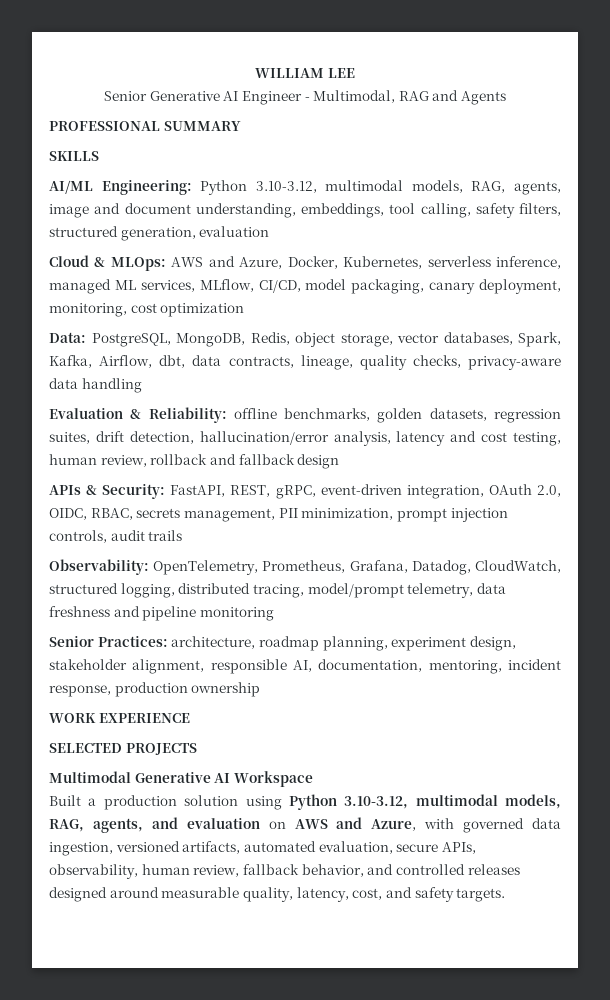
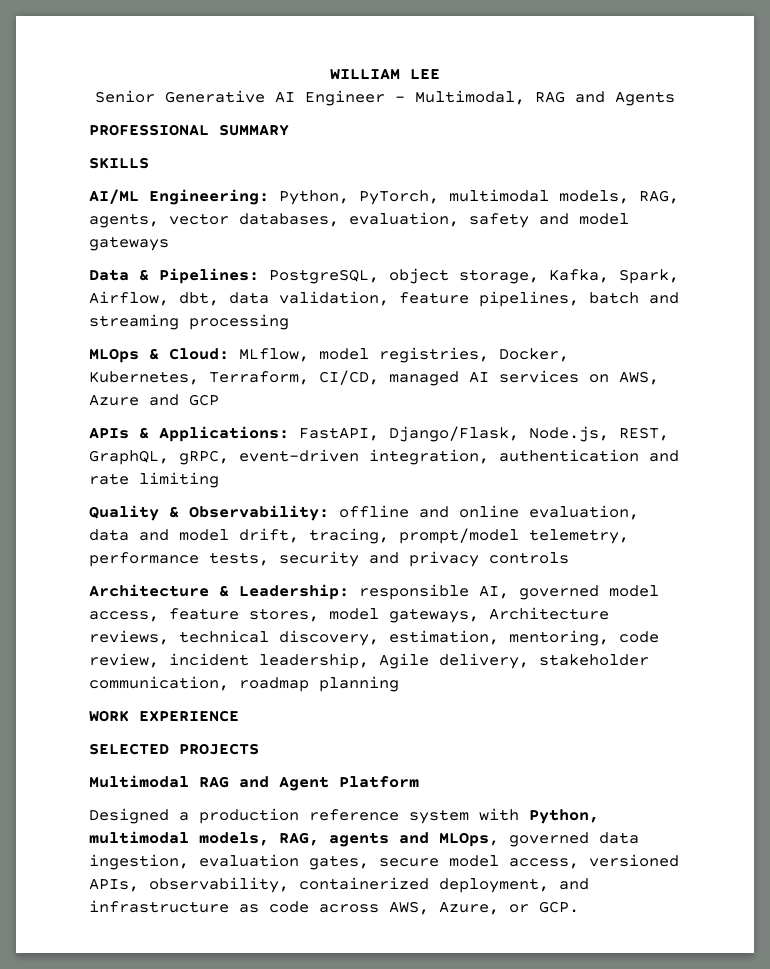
- AI/ML Engineering: Python 3.10-3.12, multimodal models, RAG, agents, image and document understanding, embeddings, tool calling, safety filters, structured generation, evaluation
- Cloud & MLOps: AWS and Azure, Docker, Kubernetes, serverless inference, managed ML services, MLflow, CI/CD, model packaging, canary deployment, monitoring, cost optimization
- Data: PostgreSQL, MongoDB, Redis, object storage, vector databases, Spark, Kafka, Airflow, dbt, data contracts, lineage, quality checks, privacy-aware data handling
- Evaluation & Reliability: offline benchmarks, golden datasets, regression suites, drift detection, hallucination/error analysis, latency and cost testing, human review, rollback and fallback design
- APIs & Security: FastAPI, REST, gRPC, event-driven integration, OAuth 2.0, OIDC, RBAC, secrets management, PII minimization, prompt injection controls, audit trails
- Observability: OpenTelemetry, Prometheus, Grafana, Datadog, CloudWatch, structured logging, distributed tracing, model/prompt telemetry, data freshness and pipeline monitoring
- Senior Practices: architecture, roadmap planning, experiment design, stakeholder alignment, responsible AI, documentation, mentoring, incident response, production ownership
+ AI/ML Engineering: Python, PyTorch, multimodal models, RAG, agents, vector databases, evaluation, safety and model gateways
+ Data & Pipelines: PostgreSQL, object storage, Kafka, Spark, Airflow, dbt, data validation, feature pipelines, batch and streaming processing
+ MLOps & Cloud: MLflow, model registries, Docker, Kubernetes, Terraform, CI/CD, managed AI services on AWS, Azure and GCP
+ APIs & Applications: FastAPI, Django/Flask, Node.js, REST, GraphQL, gRPC, event-driven integration, authentication and rate limiting
+ Quality & Observability: offline and online evaluation, data and model drift, tracing, prompt/model telemetry, performance tests, security and privacy controls
+ Architecture & Leadership: responsible AI, governed model access, feature stores, model gateways, Architecture reviews, technical discovery, estimation, mentoring, code review, incident leadership, Agile delivery, stakeholder communication, roadmap planning
- Multimodal Generative AI Workspace
- Built a production solution using Python 3.10-3.12, multimodal models, RAG, agents, and evaluation on AWS and Azure, with governed data ingestion, versioned artifacts, automated evaluation, secure APIs, observability, human review, fallback behavior, and controlled releases designed around measurable quality, latency, cost, and safety targets.
+ Multimodal RAG and Agent Platform
+ Designed a production reference system with Python, multimodal models, RAG, agents and MLOps, governed data ingestion, evaluation gates, secure model access, versioned APIs, observability, containerized deployment, and infrastructure as code across AWS, Azure, or GCP.

